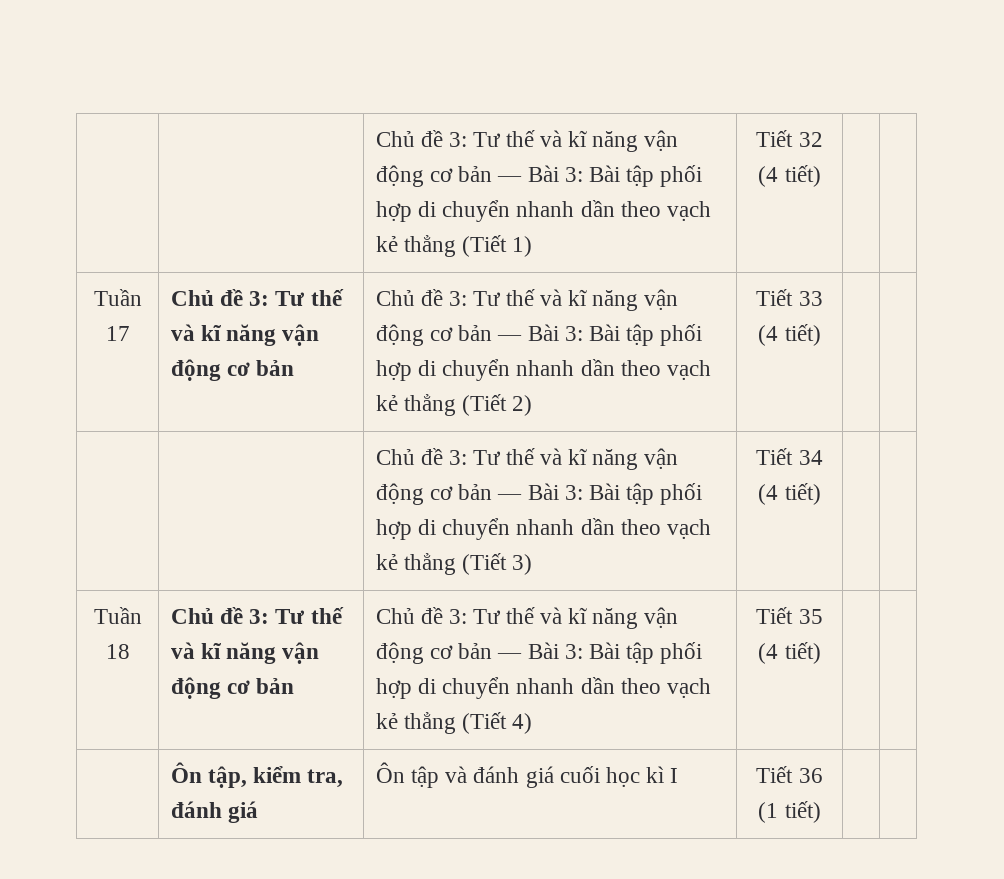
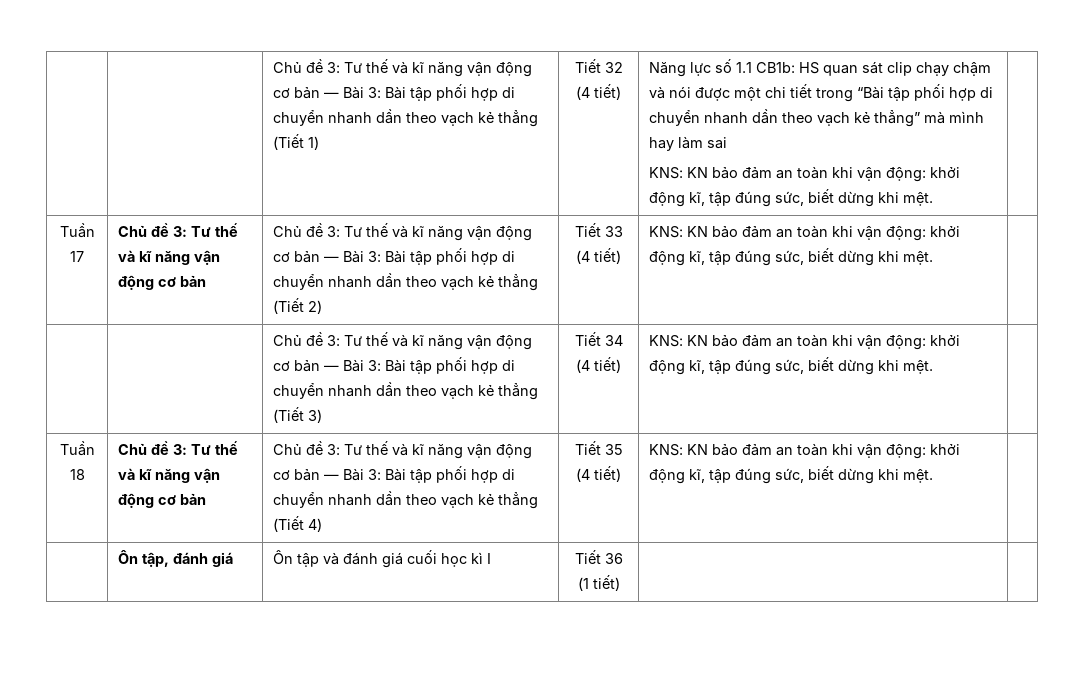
+ Năng lực số 1.1 CB1b: HS quan sát clip chạy chậm và nói được một chi tiết trong “Bài tập phối hợp di chuyển nhanh dần theo vạch kẻ thẳng” mà mình hay làm sai
+ KNS: KN bảo đảm an toàn khi vận động: khởi động kĩ, tập đúng sức, biết dừng khi mệt.
- Tiết 33 (4 tiết)
+ Tiết 33 (4 tiết) | KNS: KN bảo đảm an toàn khi vận động: khởi động kĩ, tập đúng sức, biết dừng khi mệt.
- Tiết 34 (4 tiết)
+ Tiết 34 (4 tiết) | KNS: KN bảo đảm an toàn khi vận động: khởi động kĩ, tập đúng sức, biết dừng khi mệt.
- Tiết 35 (4 tiết)
+ Tiết 35 (4 tiết) | KNS: KN bảo đảm an toàn khi vận động: khởi động kĩ, tập đúng sức, biết dừng khi mệt.
- | Ôn tập, kiểm tra, đánh giá | Ôn tập và đánh giá cuối học kì I | Tiết 36 (1 tiết) | |
+ | Ôn tập, đánh giá | Ôn tập và đánh giá cuối học kì I | Tiết 36 (1 tiết) | |

